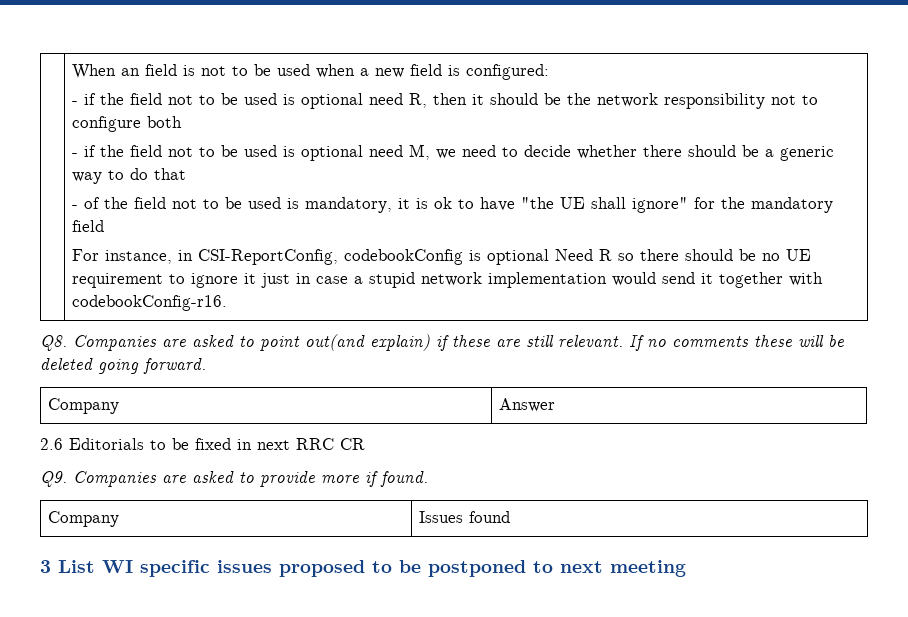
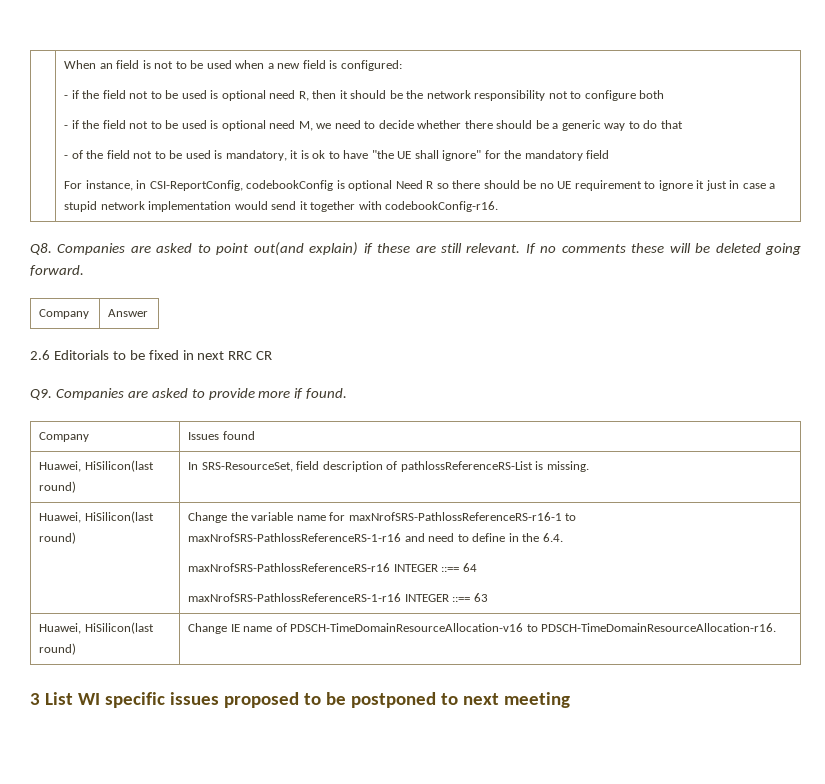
+ Huawei, HiSilicon(last round) | In SRS-ResourceSet, field description of pathlossReferenceRS-List is missing.
+ Huawei, HiSilicon(last round) | Change the variable name for maxNrofSRS-PathlossReferenceRS-r16-1 to maxNrofSRS-PathlossReferenceRS-1-r16 and need to define in the 6.4.
+ maxNrofSRS-PathlossReferenceRS-r16 INTEGER ::== 64
+ maxNrofSRS-PathlossReferenceRS-1-r16 INTEGER ::== 63
+ Huawei, HiSilicon(last round) | Change IE name of PDSCH-TimeDomainResourceAllocation-v16 to PDSCH-TimeDomainResourceAllocation-r16.

